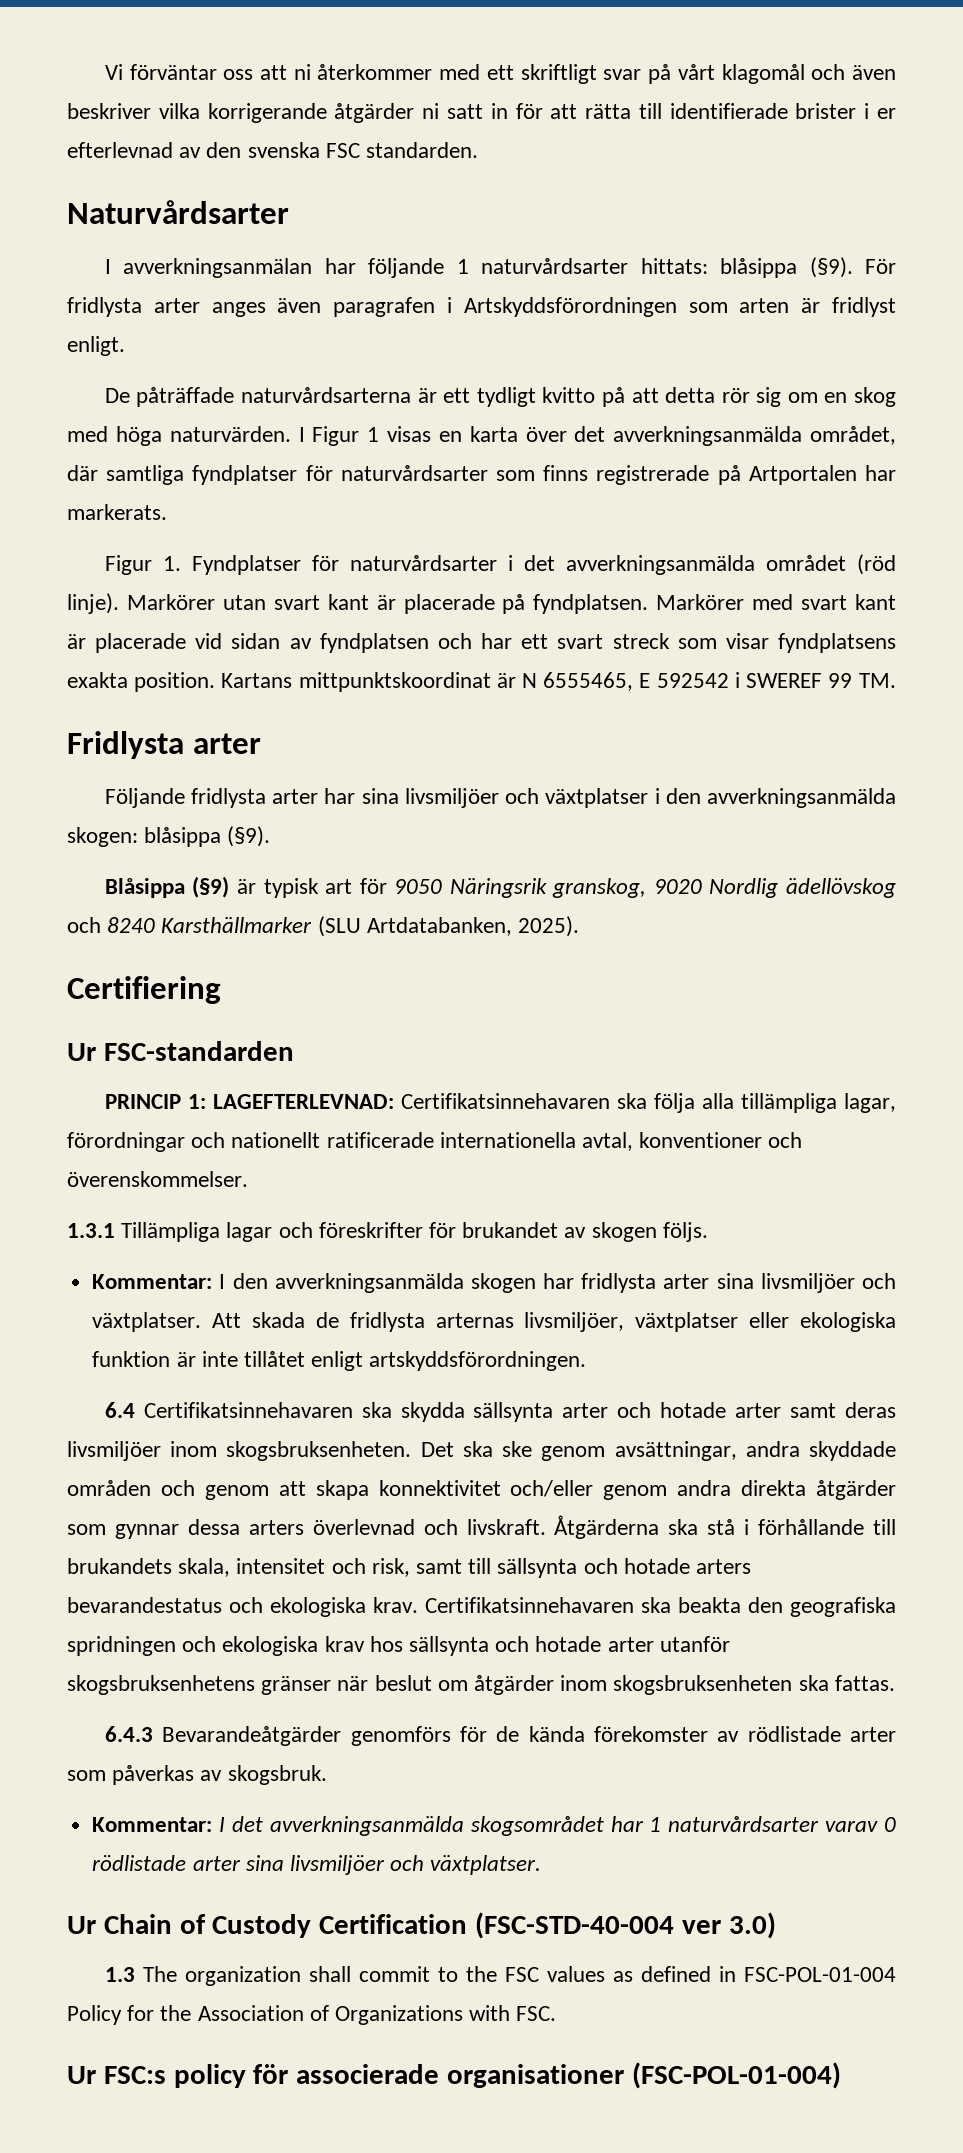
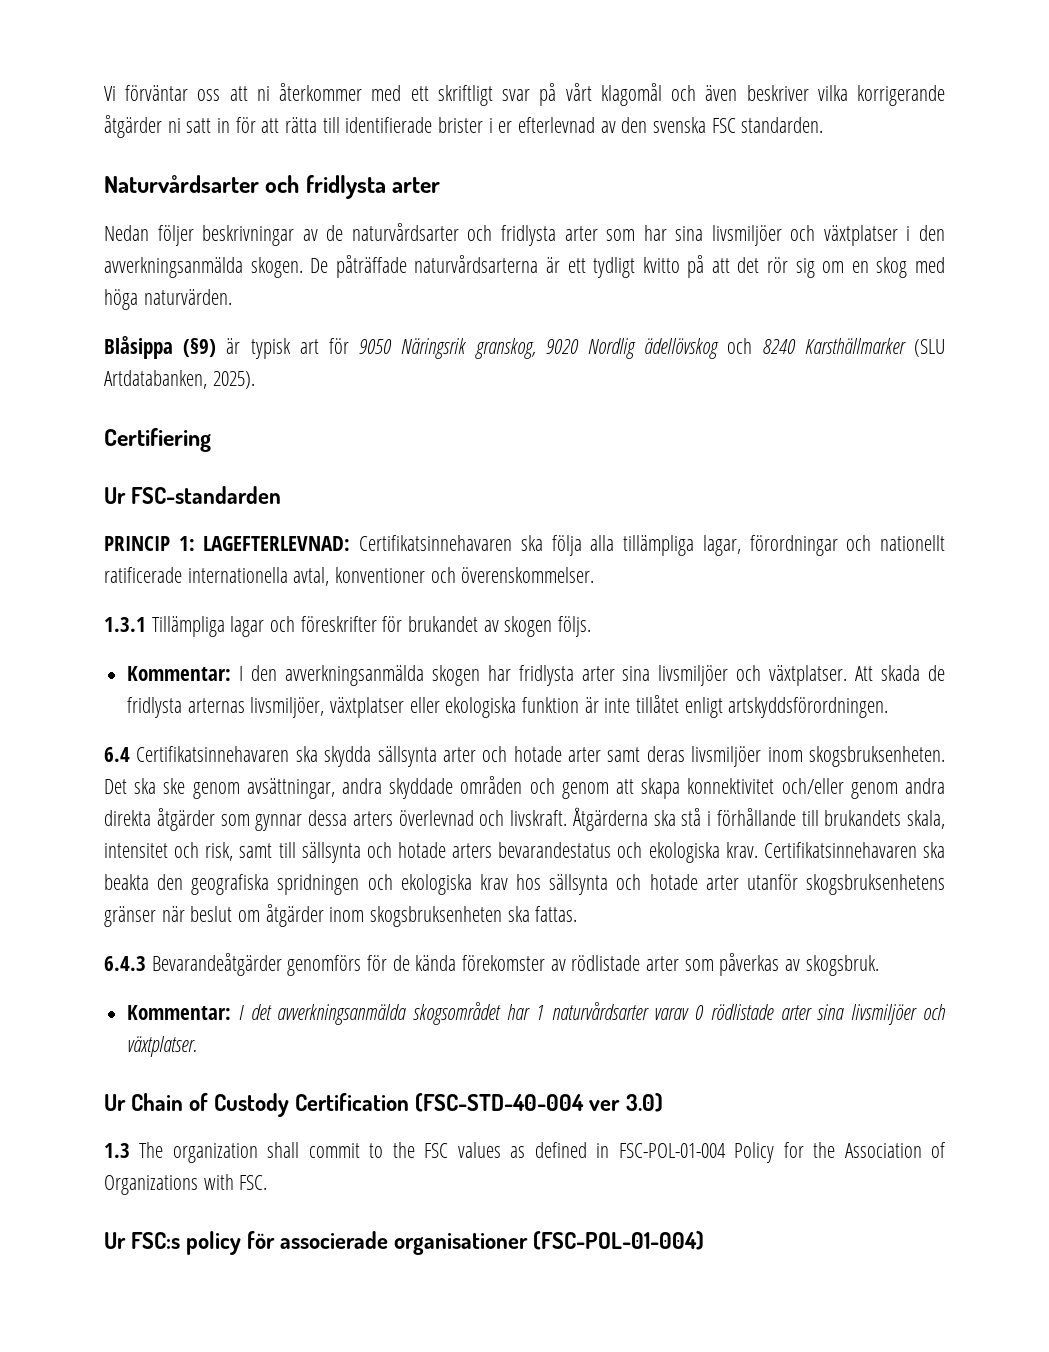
- Naturvårdsarter
- I avverkningsanmälan har följande 1 naturvårdsarter hittats: blåsippa (§9). För fridlysta arter anges även paragrafen i Artskyddsförordningen som arten är fridlyst enligt.
- De påträffade naturvårdsarterna är ett tydligt kvitto på att detta rör sig om en skog med höga naturvärden. I Figur 1 visas en karta över det avverkningsanmälda området, där samtliga fyndplatser för naturvårdsarter som finns registrerade på Artportalen har markerats.
- Figur 1. Fyndplatser för naturvårdsarter i det avverkningsanmälda området (röd linje). Markörer utan svart kant är placerade på fyndplatsen. Markörer med svart kant är placerade vid sidan av fyndplatsen och har ett svart streck som visar fyndplatsens exakta position. Kartans mittpunktskoordinat är N 6555465, E 592542 i SWEREF 99 TM.
- Fridlysta arter
- Följande fridlysta arter har sina livsmiljöer och växtplatser i den avverkningsanmälda skogen: blåsippa (§9).
+ Naturvårdsarter och fridlysta arter
+ Nedan följer beskrivningar av de naturvårdsarter och fridlysta arter som har sina livsmiljöer och växtplatser i den avverkningsanmälda skogen. De påträffade naturvårdsarterna är ett tydligt kvitto på att det rör sig om en skog med höga naturvärden.

